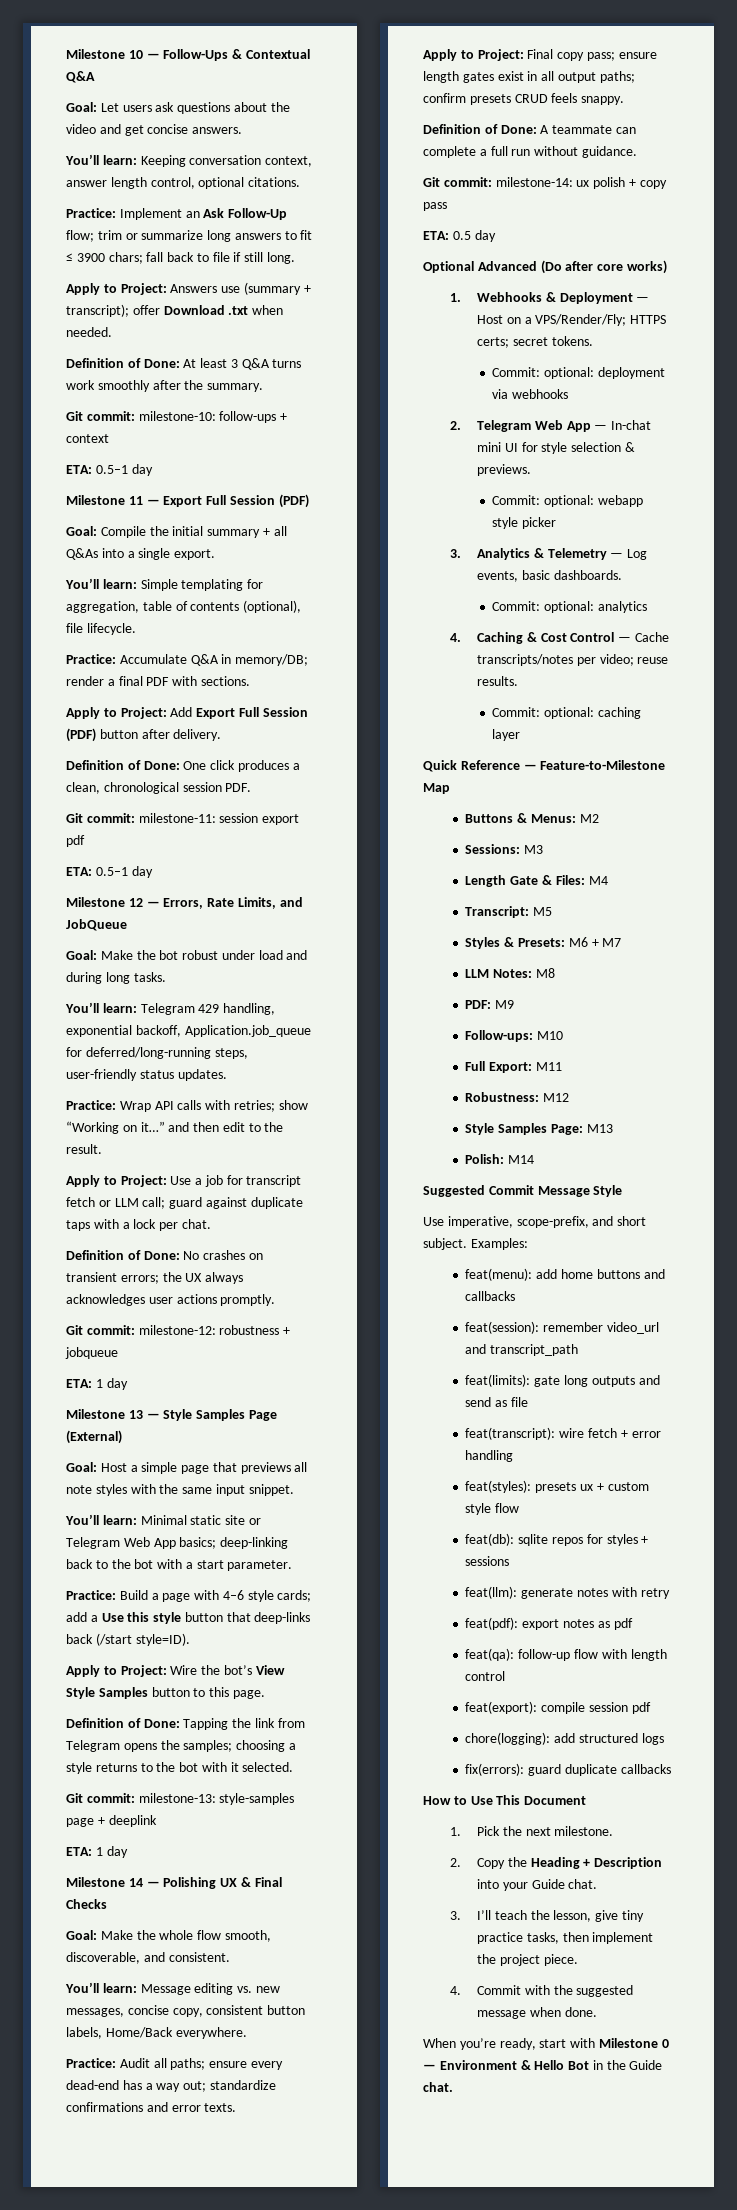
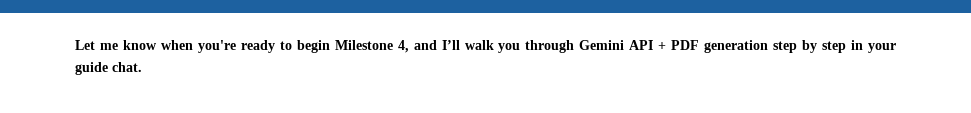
- Milestone 10 — Follow-Ups & Contextual Q&A
- Goal: Let users ask questions about the video and get concise answers.
- You’ll learn: Keeping conversation context, answer length control, optional citations.
- Practice: Implement an Ask Follow-Up flow; trim or summarize long answers to fit ≤ 3900 chars; fall back to file if still long.
- Apply to Project: Answers use (summary + transcript); offer Download .txt when needed.
- Definition of Done: At least 3 Q&A turns work smoothly after the summary.
- Git commit: milestone-10: follow-ups + context
- ETA: 0.5–1 day
- Milestone 11 — Export Full Session (PDF)
- Goal: Compile the initial summary + all Q&As into a single export.
- You’ll learn: Simple templating for aggregation, table of contents (optional), file lifecycle.
- Practice: Accumulate Q&A in memory/DB; render a final PDF with sections.
- Apply to Project: Add Export Full Session (PDF) button after delivery.
- Definition of Done: One click produces a clean, chronological session PDF.
- Git commit: milestone-11: session export pdf
- ETA: 0.5–1 day
- Milestone 12 — Errors, Rate Limits, and JobQueue
- Goal: Make the bot robust under load and during long tasks.
- You’ll learn: Telegram 429 handling, exponential backoff, Application.job_queue for deferred/long-running steps, user-friendly status updates.
- Practice: Wrap API calls with retries; show “Working on it…” and then edit to the result.
- Apply to Project: Use a job for transcript fetch or LLM call; guard against duplicate taps with a lock per chat.
- Definition of Done: No crashes on transient errors; the UX always acknowledges user actions promptly.
- Git commit: milestone-12: robustness + jobqueue
- ETA: 1 day
- Milestone 13 — Style Samples Page (External)
- Goal: Host a simple page that previews all note styles with the same input snippet.
- You’ll learn: Minimal static site or Telegram Web App basics; deep-linking back to the bot with a start parameter.
- Practice: Build a page with 4–6 style cards; add a Use this style button that deep-links back (/start style=ID).
- Apply to Project: Wire the bot’s View Style Samples button to this page.
- Definition of Done: Tapping the link from Telegram opens the samples; choosing a style returns to the bot with it selected.
- Git commit: milestone-13: style-samples page + deeplink
- ETA: 1 day
- Milestone 14 — Polishing UX & Final Checks
- Goal: Make the whole flow smooth, discoverable, and consistent.
- You’ll learn: Message editing vs. new messages, concise copy, consistent button labels, Home/Back everywhere.
- Practice: Audit all paths; ensure every dead-end has a way out; standardize confirmations and error texts.
- Apply to Project: Final copy pass; ensure length gates exist in all output paths; confirm presets CRUD feels snappy.
- Definition of Done: A teammate can complete a full run without guidance.
- Git commit: milestone-14: ux polish + copy pass
- ETA: 0.5 day
- Optional Advanced (Do after core works)
- 1. Webhooks & Deployment — Host on a VPS/Render/Fly; HTTPS certs; secret tokens.
- Commit: optional: deployment via webhooks
- 2. Telegram Web App — In-chat mini UI for style selection & previews.
- Commit: optional: webapp style picker
- 3. Analytics & Telemetry — Log events, basic dashboards.
- Commit: optional: analytics
- 4. Caching & Cost Control — Cache transcripts/notes per video; reuse results.
- Commit: optional: caching layer
- Quick Reference — Feature-to-Milestone Map
- Buttons & Menus: M2
- Sessions: M3
- Length Gate & Files: M4
- Transcript: M5
- Styles & Presets: M6 + M7
- LLM Notes: M8
- PDF: M9
- Follow-ups: M10
- Full Export: M11
- Robustness: M12
- Style Samples Page: M13
- Polish: M14
- Suggested Commit Message Style
- Use imperative, scope-prefix, and short subject. Examples:
- feat(menu): add home buttons and callbacks
- feat(session): remember video_url and transcript_path
- feat(limits): gate long outputs and send as file
- feat(transcript): wire fetch + error handling
- feat(styles): presets ux + custom style flow
- feat(db): sqlite repos for styles + sessions
- feat(llm): generate notes with retry
- feat(pdf): export notes as pdf
- feat(qa): follow-up flow with length control
- feat(export): compile session pdf
- chore(logging): add structured logs
- fix(errors): guard duplicate callbacks
- How to Use This Document
- 1. Pick the next milestone.
- 2. Copy the Heading + Description into your Guide chat.
- 3. I’ll teach the lesson, give tiny practice tasks, then implement the project piece.
- 4. Commit with the suggested message when done.
- When you’re ready, start with Milestone 0 — Environment & Hello Bot in the Guide chat.
+ Let me know when you're ready to begin Milestone 4, and I’ll walk you through Gemini API + PDF generation step by step in your guide chat.

